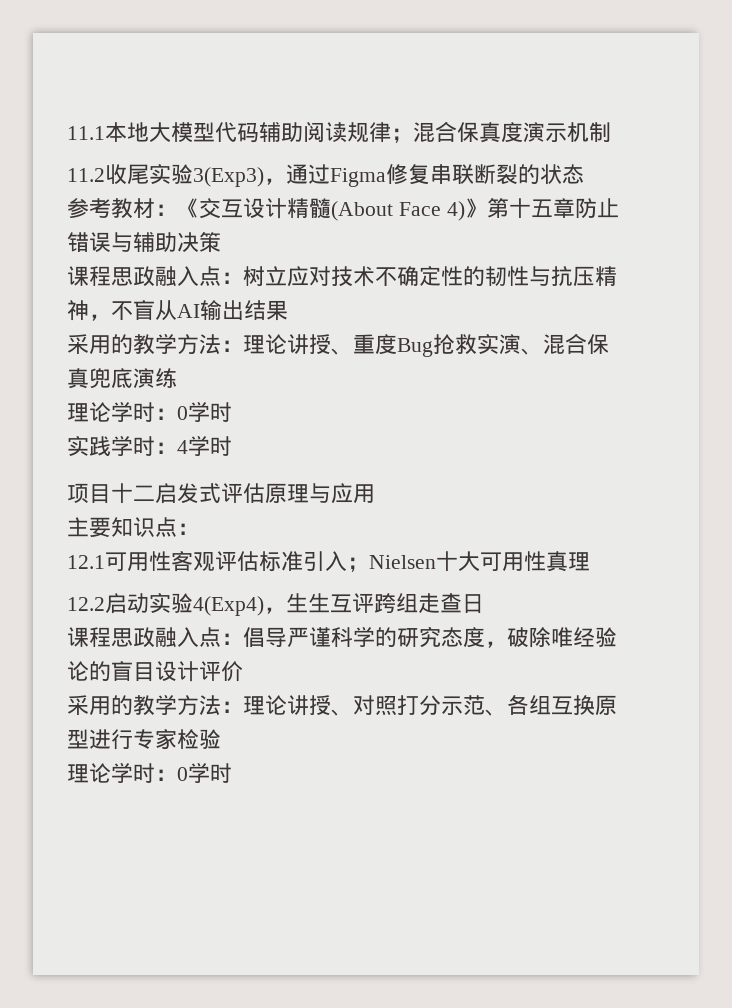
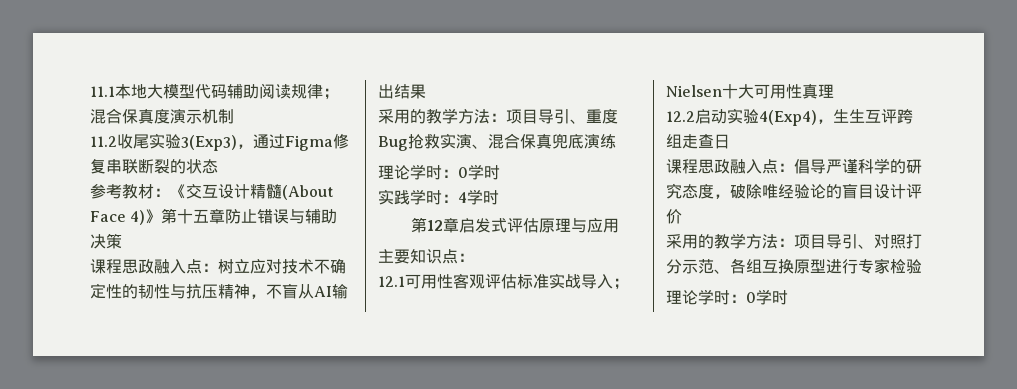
- 采用的教学方法：理论讲授、重度Bug抢救实演、混合保真兜底演练
+ 采用的教学方法：项目导引、重度Bug抢救实演、混合保真兜底演练
- 项目十二启发式评估原理与应用
+ 第12章启发式评估原理与应用
- 12.1可用性客观评估标准引入；Nielsen十大可用性真理
+ 12.1可用性客观评估标准实战导入；Nielsen十大可用性真理
- 采用的教学方法：理论讲授、对照打分示范、各组互换原型进行专家检验
+ 采用的教学方法：项目导引、对照打分示范、各组互换原型进行专家检验

